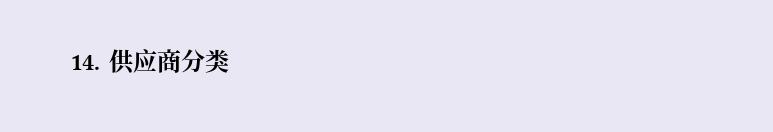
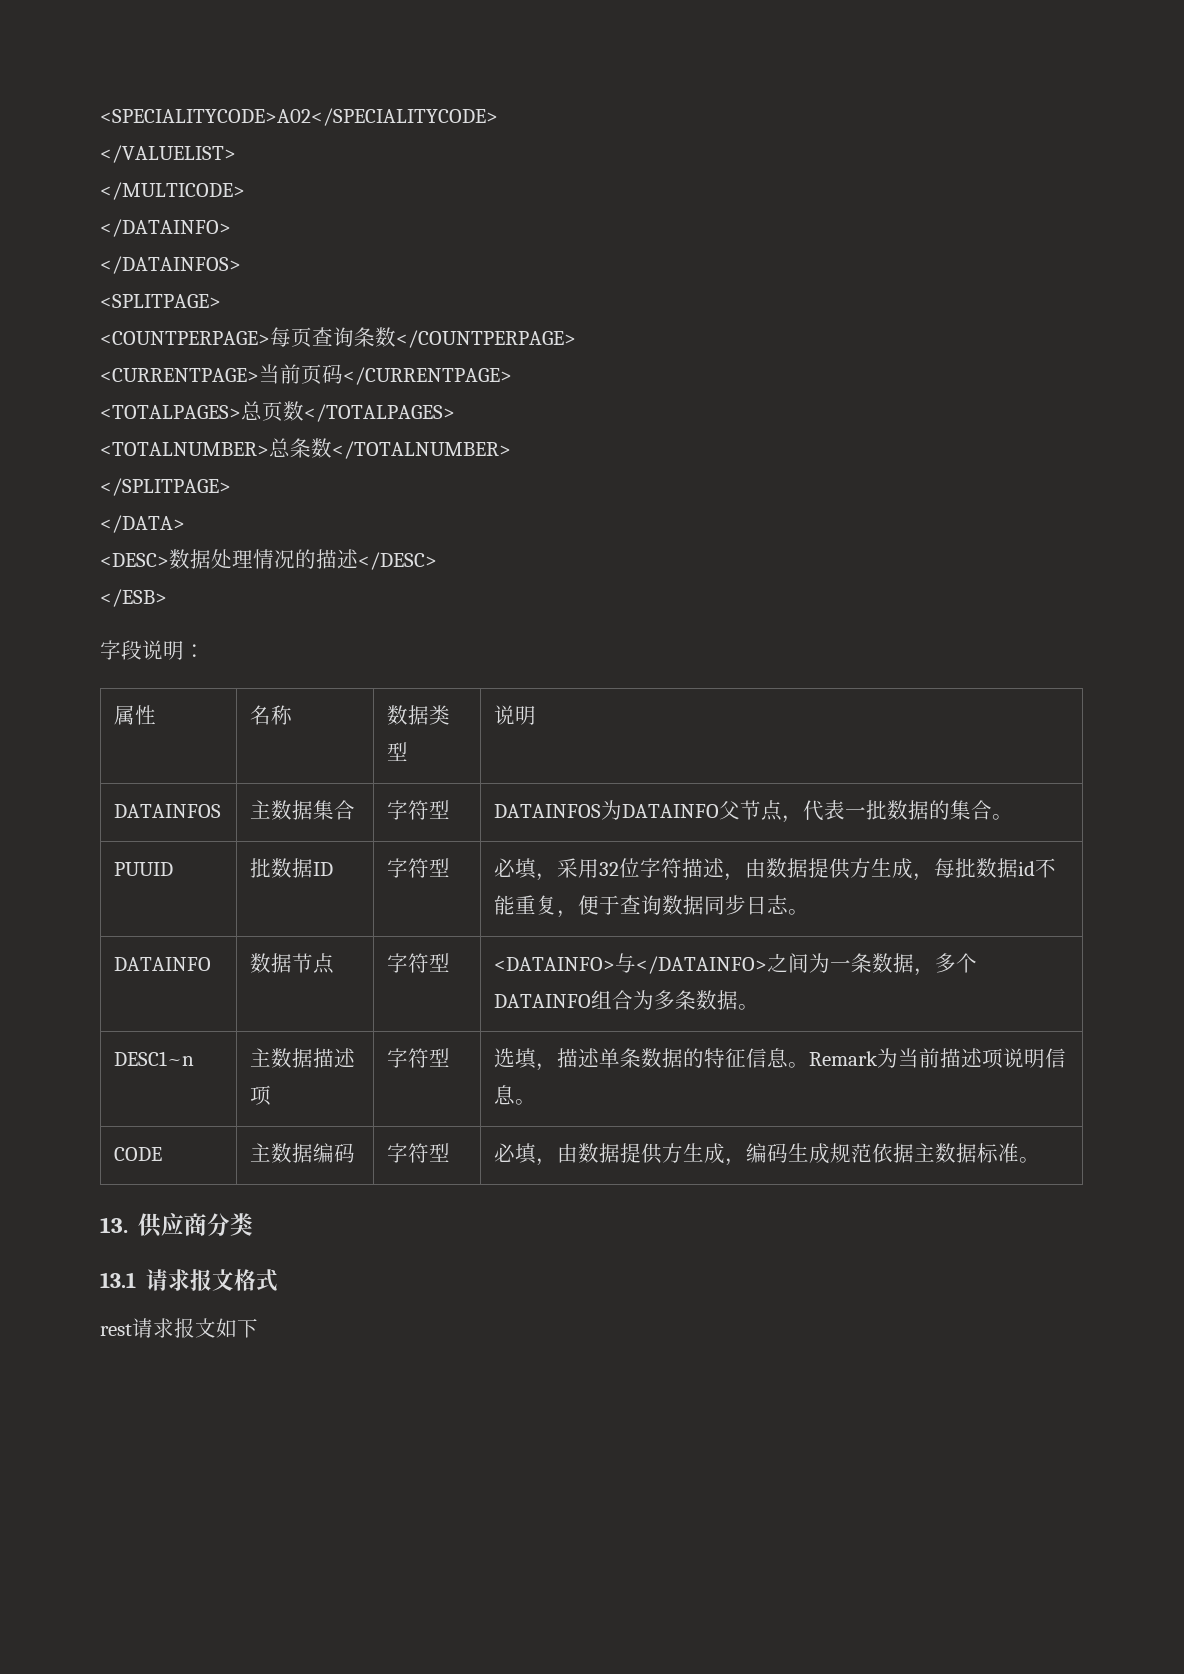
- 14.供应商分类
+ <SPECIALITYCODE>A02</SPECIALITYCODE>
+ </VALUELIST>
+ </MULTICODE>
+ </DATAINFO>
+ </DATAINFOS>
+ <SPLITPAGE>
+ <COUNTPERPAGE>每页查询条数</COUNTPERPAGE>
+ <CURRENTPAGE>当前页码</CURRENTPAGE>
+ <TOTALPAGES>总页数</TOTALPAGES>
+ <TOTALNUMBER>总条数</TOTALNUMBER>
+ </SPLITPAGE>
+ </DATA>
+ <DESC>数据处理情况的描述</DESC>
+ </ESB>
+ 字段说明：
+ 属性 | 名称 | 数据类型 | 说明
+ DATAINFOS | 主数据集合 | 字符型 | DATAINFOS为DATAINFO父节点，代表一批数据的集合。
+ PUUID | 批数据ID | 字符型 | 必填，采用32位字符描述，由数据提供方生成，每批数据id不能重复，便于查询数据同步日志。
+ DATAINFO | 数据节点 | 字符型 | <DATAINFO>与</DATAINFO>之间为一条数据，多个DATAINFO组合为多条数据。
+ DESC1~n | 主数据描述项 | 字符型 | 选填，描述单条数据的特征信息。Remark为当前描述项说明信息。
+ CODE | 主数据编码 | 字符型 | 必填，由数据提供方生成，编码生成规范依据主数据标准。
+ 13.供应商分类
+ 13.1请求报文格式
+ rest请求报文如下

